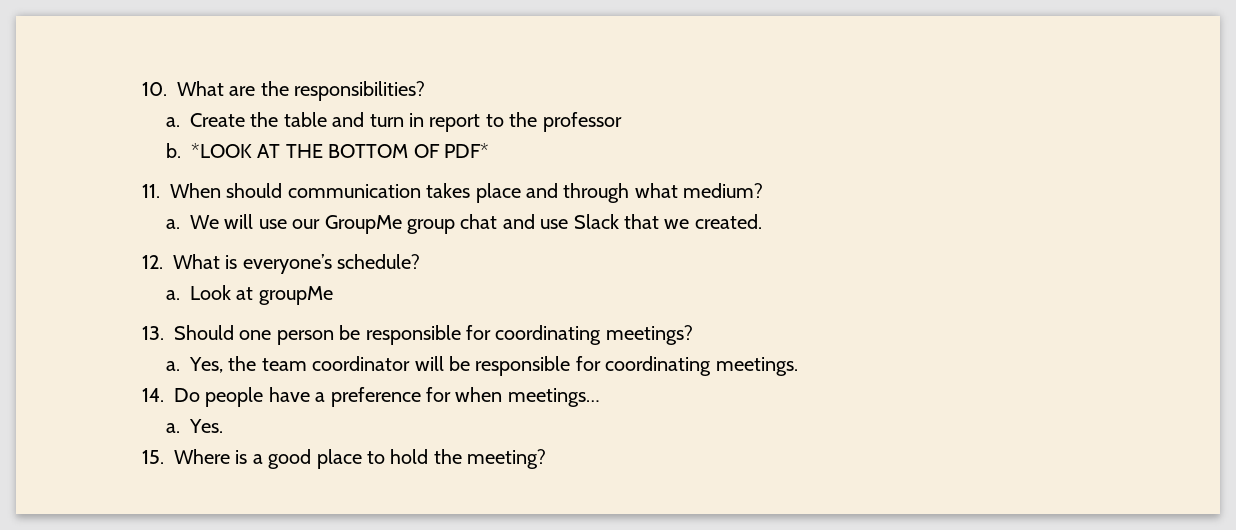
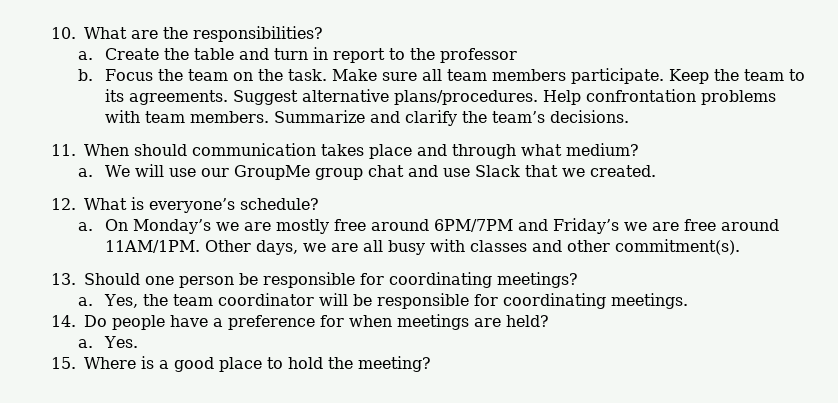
- *LOOK AT THE BOTTOM OF PDF*
+ Focus the team on the task. Make sure all team members participate. Keep the team to its agreements. Suggest alternative plans/procedures. Help confrontation problems with team members. Summarize and clarify the team’s decisions.
- Look at groupMe
+ On Monday’s we are mostly free around 6PM/7PM and Friday’s we are free around 11AM/1PM. Other days, we are all busy with classes and other commitment(s).
- 14. Do people have a preference for when meetings…
+ 14. Do people have a preference for when meetings are held?

